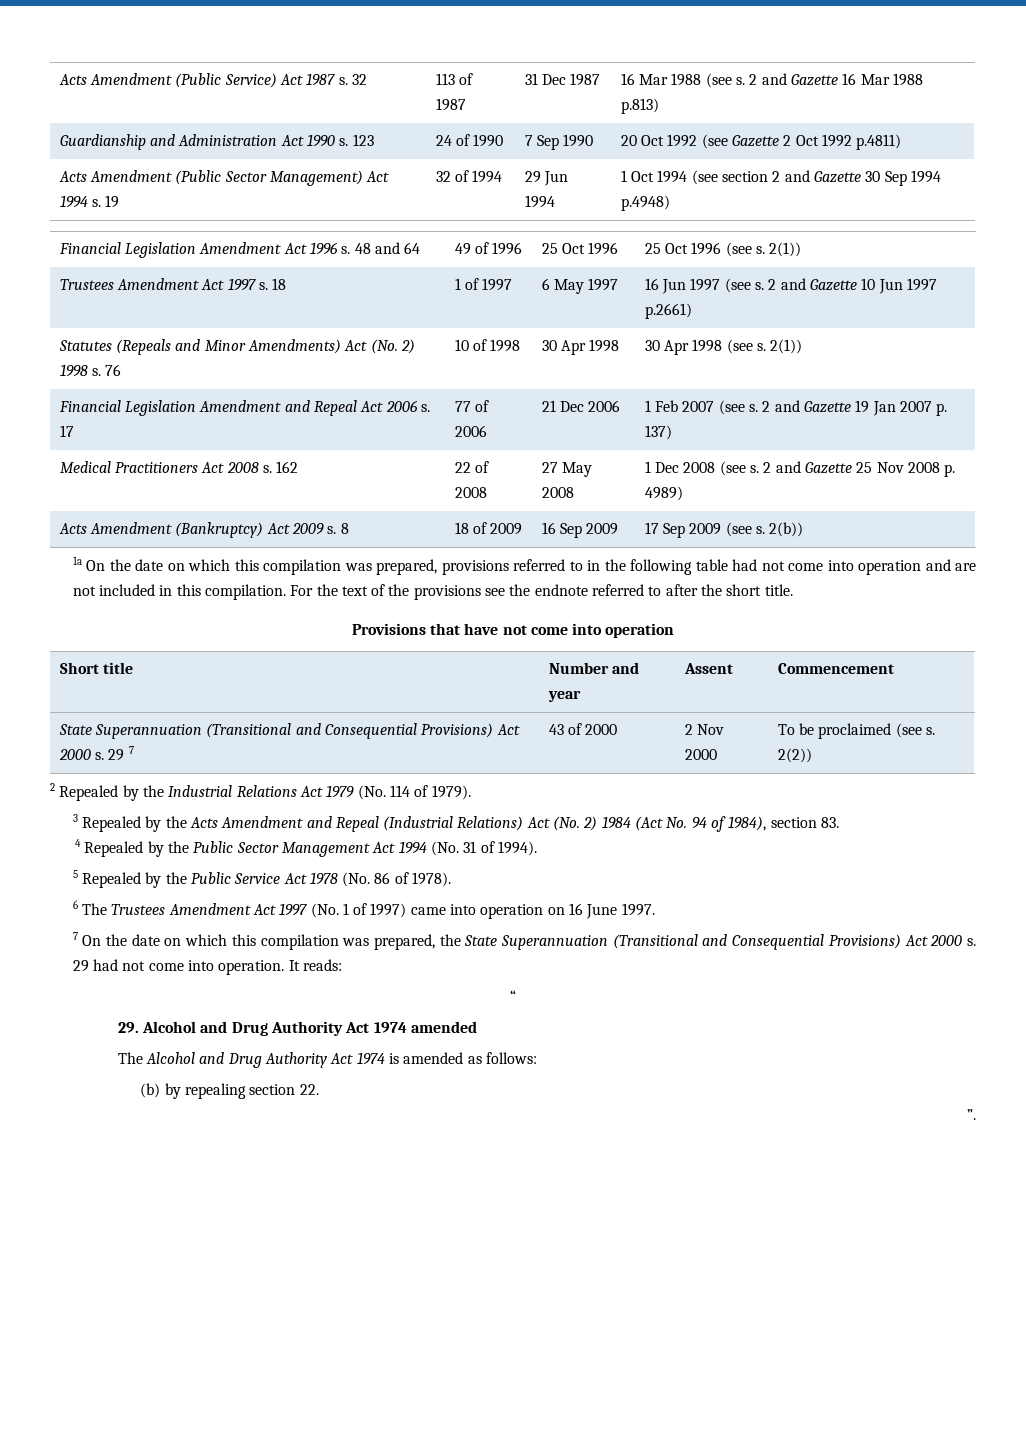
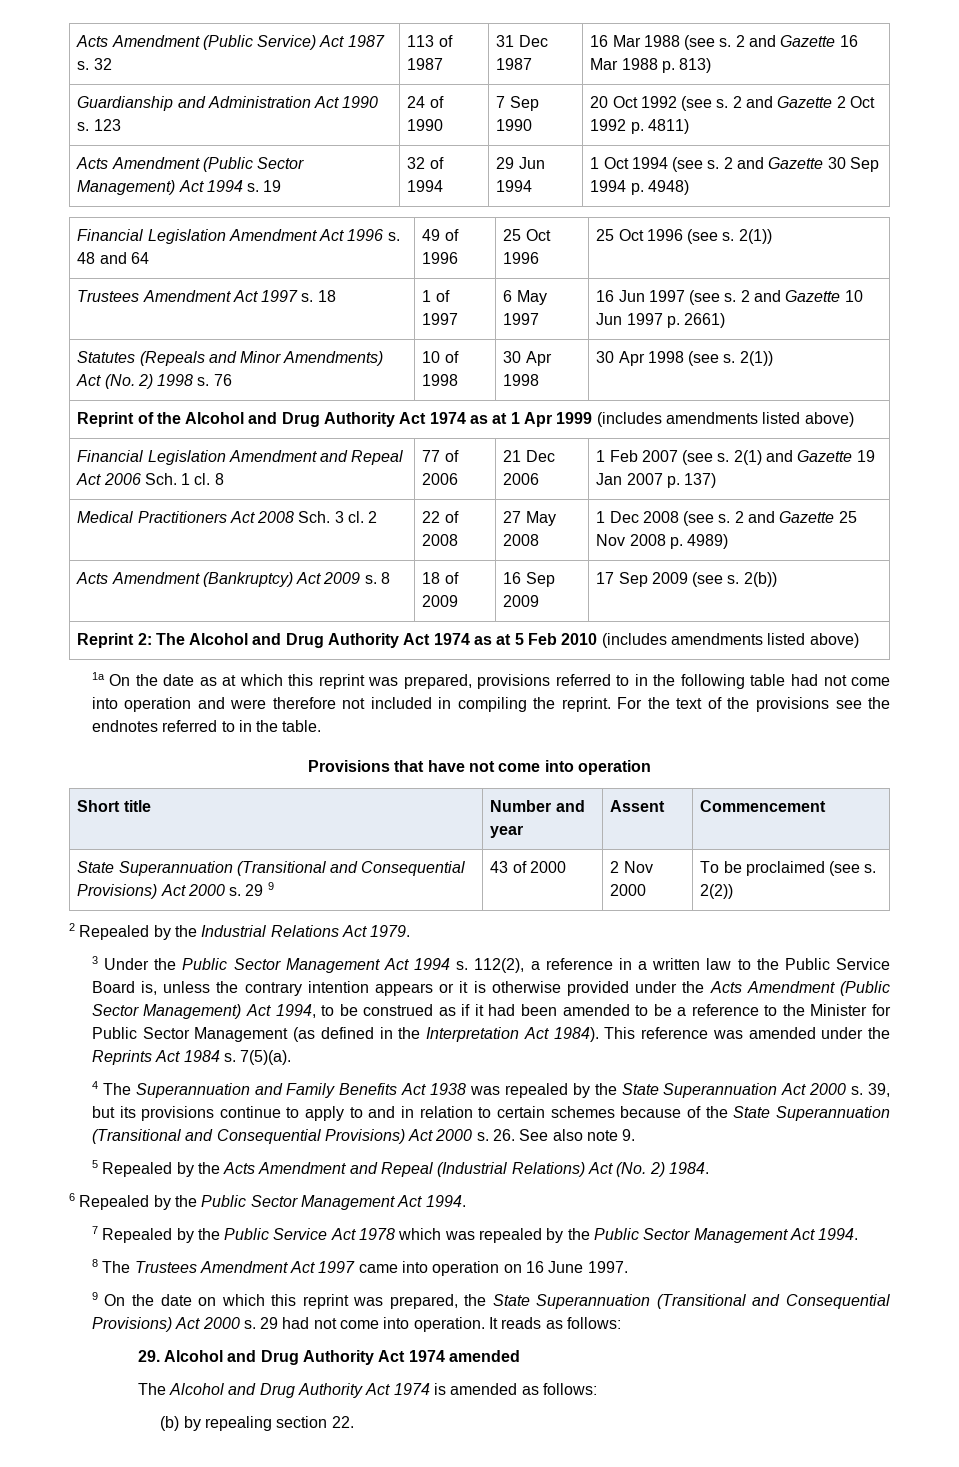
- Acts Amendment (Public Service) Act 1987 s. 32 | 113 of 1987 | 31 Dec 1987 | 16 Mar 1988 (see s. 2 and Gazette 16 Mar 1988 p.813)
+ Acts Amendment (Public Service) Act 1987 s. 32 | 113 of 1987 | 31 Dec 1987 | 16 Mar 1988 (see s. 2 and Gazette 16 Mar 1988 p. 813)
- Guardianship and Administration Act 1990 s. 123 | 24 of 1990 | 7 Sep 1990 | 20 Oct 1992 (see Gazette 2 Oct 1992 p.4811)
+ Guardianship and Administration Act 1990 s. 123 | 24 of 1990 | 7 Sep 1990 | 20 Oct 1992 (see s. 2 and Gazette 2 Oct 1992 p. 4811)
- Acts Amendment (Public Sector Management) Act 1994 s. 19 | 32 of 1994 | 29 Jun 1994 | 1 Oct 1994 (see section 2 and Gazette 30 Sep 1994 p.4948)
+ Acts Amendment (Public Sector Management) Act 1994 s. 19 | 32 of 1994 | 29 Jun 1994 | 1 Oct 1994 (see s. 2 and Gazette 30 Sep 1994 p. 4948)
- Trustees Amendment Act 1997 s. 18 | 1 of 1997 | 6 May 1997 | 16 Jun 1997 (see s. 2 and Gazette 10 Jun 1997 p.2661)
+ Trustees Amendment Act 1997 s. 18 | 1 of 1997 | 6 May 1997 | 16 Jun 1997 (see s. 2 and Gazette 10 Jun 1997 p. 2661)
+ Reprint of the Alcohol and Drug Authority Act 1974 as at 1 Apr 1999 (includes amendments listed above)
- Financial Legislation Amendment and Repeal Act 2006 s. 17 | 77 of 2006 | 21 Dec 2006 | 1 Feb 2007 (see s. 2 and Gazette 19 Jan 2007 p. 137)
+ Financial Legislation Amendment and Repeal Act 2006 Sch. 1 cl. 8 | 77 of 2006 | 21 Dec 2006 | 1 Feb 2007 (see s. 2(1) and Gazette 19 Jan 2007 p. 137)
- Medical Practitioners Act 2008 s. 162 | 22 of 2008 | 27 May 2008 | 1 Dec 2008 (see s. 2 and Gazette 25 Nov 2008 p. 4989)
+ Medical Practitioners Act 2008 Sch. 3 cl. 2 | 22 of 2008 | 27 May 2008 | 1 Dec 2008 (see s. 2 and Gazette 25 Nov 2008 p. 4989)
+ Reprint 2: The Alcohol and Drug Authority Act 1974 as at 5 Feb 2010 (includes amendments listed above)
- 1a On the date on which this compilation was prepared, provisions referred to in the following table had not come into operation and are not included in this compilation.
+ 1a On the date as at which this reprint was prepared, provisions referred to in the following table had not come into operation and were therefore not included in compiling the reprint.
- For the text of the provisions see the endnote referred to after the short title.
+ For the text of the provisions see the endnotes referred to in the table.
- State Superannuation (Transitional and Consequential Provisions) Act 2000 s. 29 7 | 43 of 2000 | 2 Nov 2000 | To be proclaimed (see s. 2(2))
+ State Superannuation (Transitional and Consequential Provisions) Act 2000 s. 29 9 | 43 of 2000 | 2 Nov 2000 | To be proclaimed (see s. 2(2))
- 2 Repealed by the Industrial Relations Act 1979 (No. 114 of 1979).
- 3 Repealed by the Acts Amendment and Repeal (Industrial Relations) Act (No. 2) 1984 (Act No. 94 of 1984), section 83.
- 4 Repealed by the Public Sector Management Act 1994 (No. 31 of 1994).
- 5 Repealed by the Public Service Act 1978 (No. 86 of 1978).
- 6 The Trustees Amendment Act 1997 (No. 1 of 1997) came into operation on 16 June 1997.
+ 2 Repealed by the Industrial Relations Act 1979.
+ 3 Under the Public Sector Management Act 1994 s. 112(2), a reference in a written law to the Public Service Board is, unless the contrary intention appears or it is otherwise provided under the Acts Amendment (Public Sector Management) Act 1994, to be construed as if it had been amended to be a reference to the Minister for Public Sector Management (as defined in the Interpretation Act 1984). This reference was amended under the Reprints Act 1984 s. 7(5)(a).
+ 4 The Superannuation and Family Benefits Act 1938 was repealed by the State Superannuation Act 2000 s. 39, but its provisions continue to apply to and in relation to certain schemes because of the State Superannuation (Transitional and Consequential Provisions) Act 2000 s. 26. See also note 9.
+ 5 Repealed by the Acts Amendment and Repeal (Industrial Relations) Act (No. 2) 1984.
+ 6 Repealed by the Public Sector Management Act 1994.
+ 7 Repealed by the Public Service Act 1978 which was repealed by the Public Sector Management Act 1994.
+ 8 The Trustees Amendment Act 1997 came into operation on 16 June 1997.
- 7 On the date on which this compilation was prepared, the State Superannuation (Transitional and Consequential Provisions) Act 2000 s.
+ 9 On the date on which this reprint was prepared, the State Superannuation (Transitional and Consequential Provisions) Act 2000 s.
- It reads:
- “
+ It reads as follows:
- ”.

